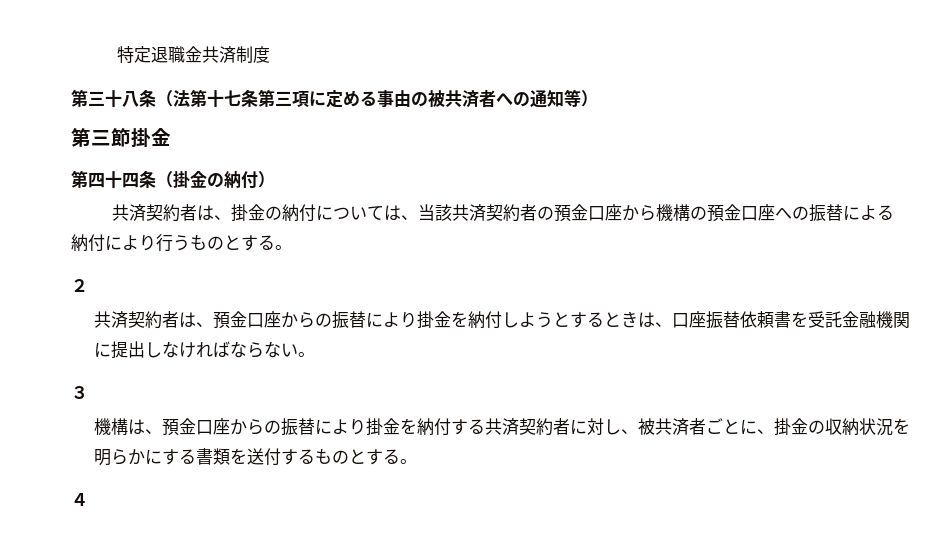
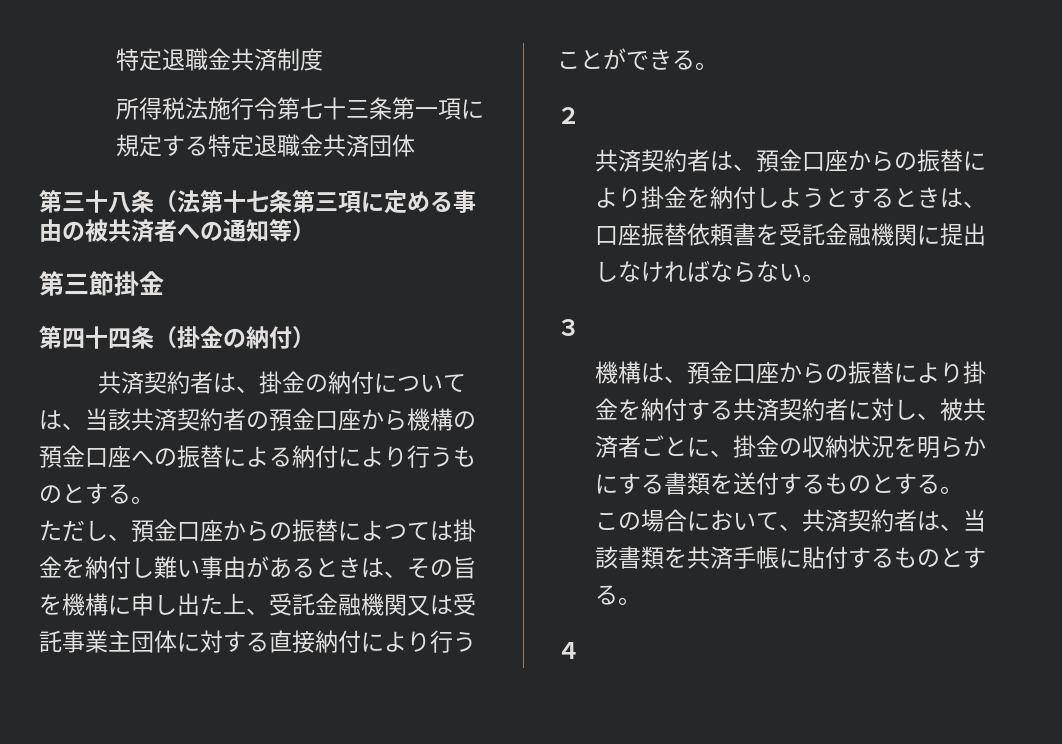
+ 所得税法施行令第七十三条第一項に規定する特定退職金共済団体
+ ただし、預金口座からの振替によつては掛金を納付し難い事由があるときは、その旨を機構に申し出た上、受託金融機関又は受託事業主団体に対する直接納付により行うことができる。
+ この場合において、共済契約者は、当該書類を共済手帳に貼付するものとする。

